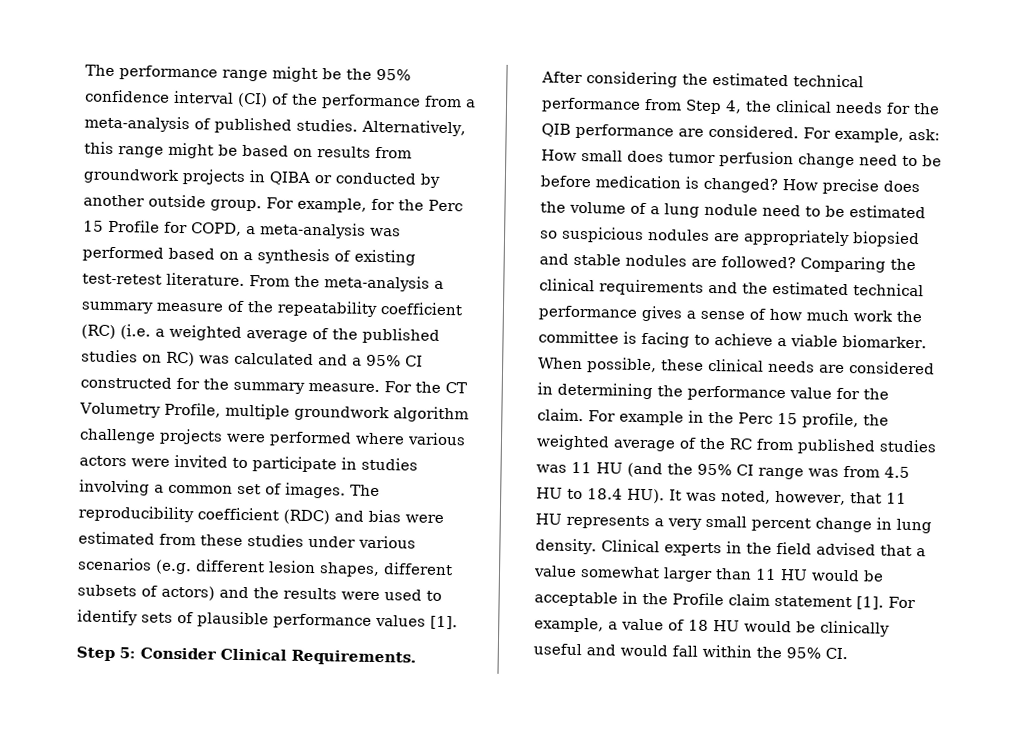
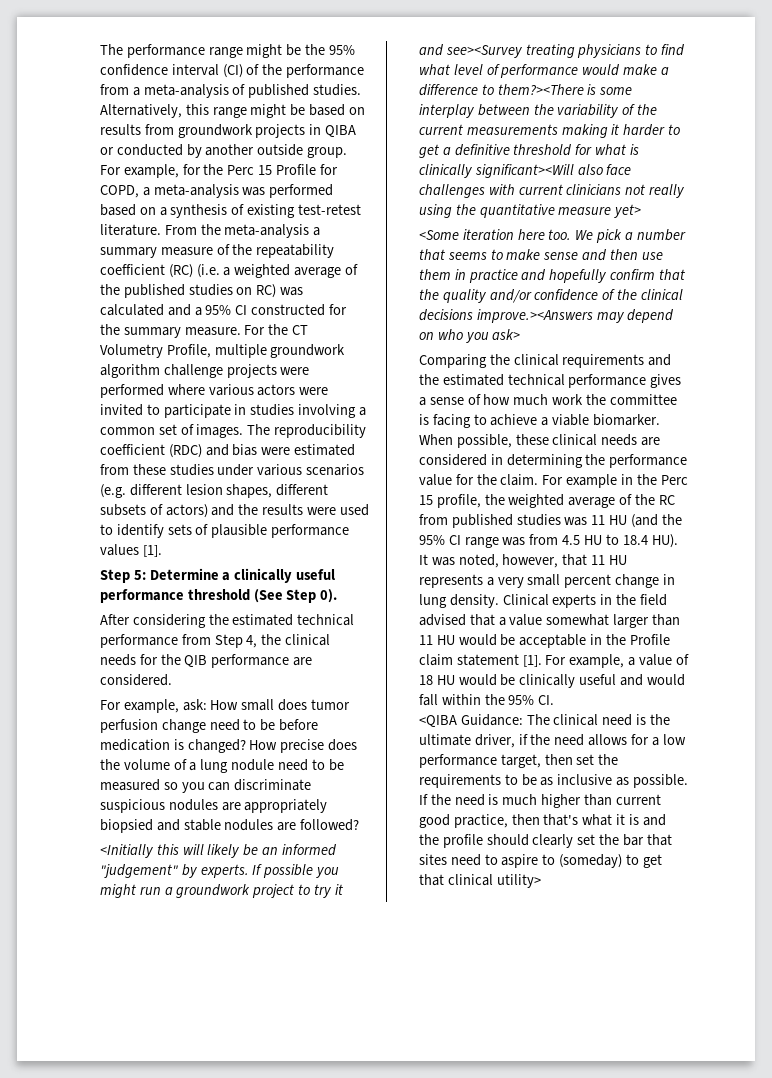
- Step 5: Consider Clinical Requirements.
+ Step 5: Determine a clinically useful performance threshold (See Step 0).
- After considering the estimated technical performance from Step 4, the clinical needs for the QIB performance are considered. For example, ask: How small does tumor perfusion change need to be before medication is changed?
+ After considering the estimated technical performance from Step 4, the clinical needs for the QIB performance are considered.
+ For example, ask: How small does tumor perfusion change need to be before medication is changed?
- How precise does the volume of a lung nodule need to be estimated so suspicious nodules are appropriately biopsied and stable nodules are followed? Comparing the clinical requirements and the estimated technical performance gives a sense of how much work the committee is facing to achieve a viable biomarker.
+ How precise does the volume of a lung nodule need to be measured so you can discriminate suspicious nodules are appropriately biopsied and stable nodules are followed?
+ <Initially this will likely be an informed "judgement" by experts. If possible you might run a groundwork project to try it and see><Survey treating physicians to find what level of performance would make a difference to them?><There is some interplay between the variability of the current measurements making it harder to get a definitive threshold for what is clinically significant><Will also face challenges with current clinicians not really using the quantitative measure yet>
+ <Some iteration here too. We pick a number that seems to make sense and then use them in practice and hopefully confirm that the quality and/or confidence of the clinical decisions improve.><Answers may depend on who you ask>
+ Comparing the clinical requirements and the estimated technical performance gives a sense of how much work the committee is facing to achieve a viable biomarker.
+ <QIBA Guidance: The clinical need is the ultimate driver, if the need allows for a low performance target, then set the requirements to be as inclusive as possible. If the need is much higher than current good practice, then that's what it is and the profile should clearly set the bar that sites need to aspire to (someday) to get that clinical utility>

